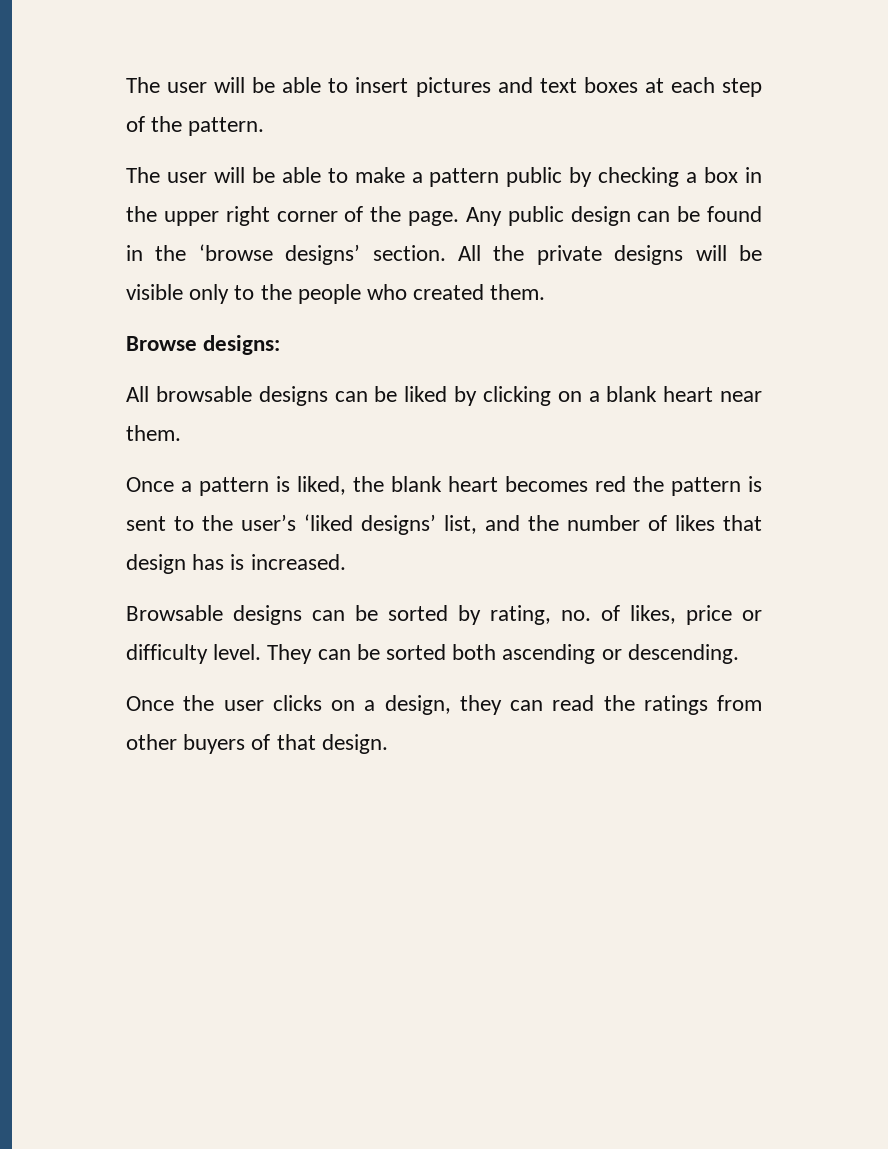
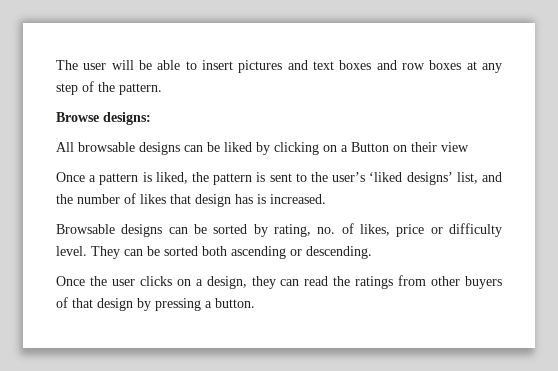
- The user will be able to insert pictures and text boxes at each step of the pattern.
+ The user will be able to insert pictures and text boxes and row boxes at any step of the pattern.
- The user will be able to make a pattern public by checking a box in the upper right corner of the page. Any public design can be found in the ‘browse designs’ section. All the private designs will be visible only to the people who created them.
- All browsable designs can be liked by clicking on a blank heart near them.
+ All browsable designs can be liked by clicking on a Button on their view
- Once a pattern is liked, the blank heart becomes red the pattern is sent to the user’s ‘liked designs’ list, and the number of likes that design has is increased.
+ Once a pattern is liked, the pattern is sent to the user’s ‘liked designs’ list, and the number of likes that design has is increased.
- Once the user clicks on a design, they can read the ratings from other buyers of that design.
+ Once the user clicks on a design, they can read the ratings from other buyers of that design by pressing a button.

